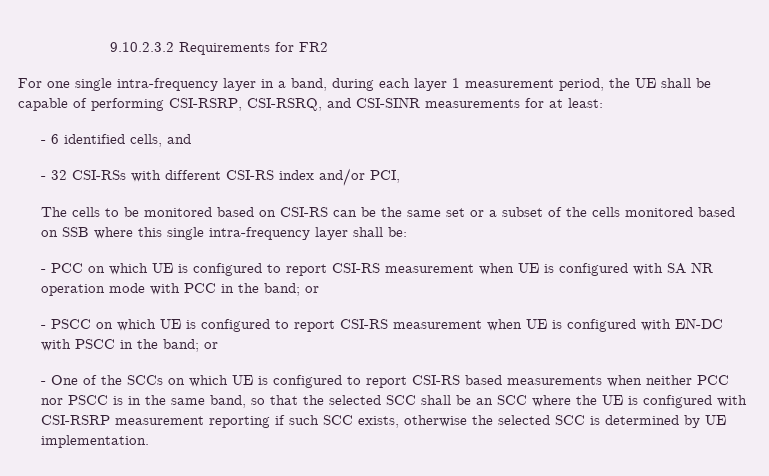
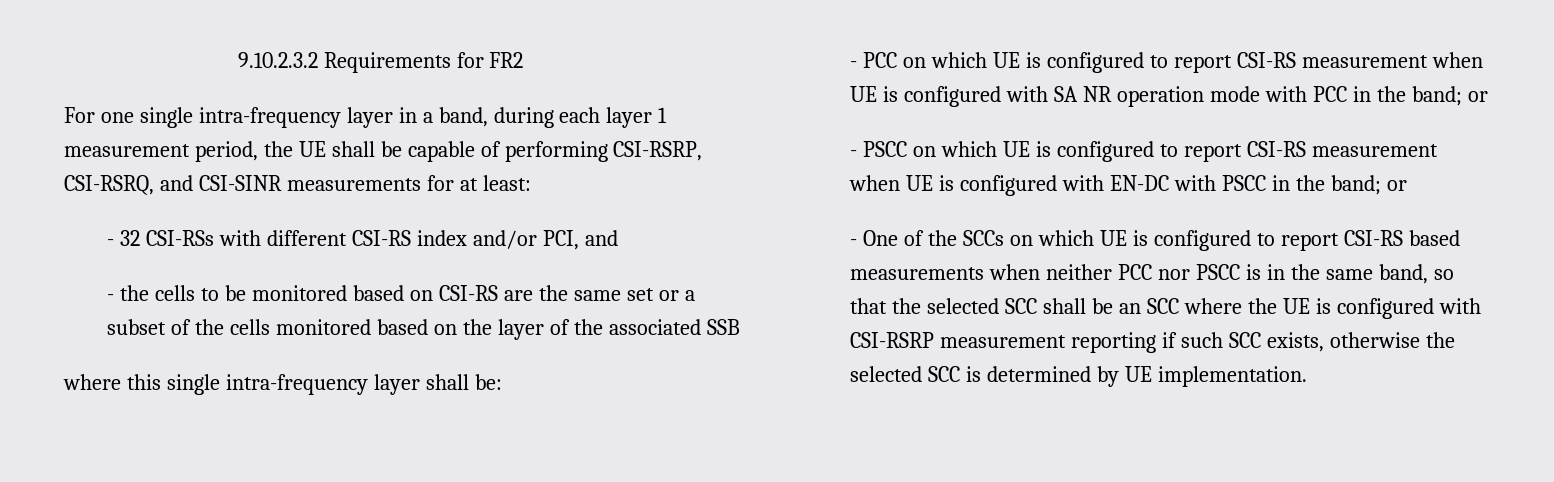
- - 6 identified cells, and
- - 32 CSI-RSs with different CSI-RS index and/or PCI,
- The cells to be monitored based on CSI-RS can be the same set or a subset of the cells monitored based on SSB where this single intra-frequency layer shall be:
+ - 32 CSI-RSs with different CSI-RS index and/or PCI, and
+ - the cells to be monitored based on CSI-RS are the same set or a subset of the cells monitored based on the layer of the associated SSB
+ where this single intra-frequency layer shall be:

